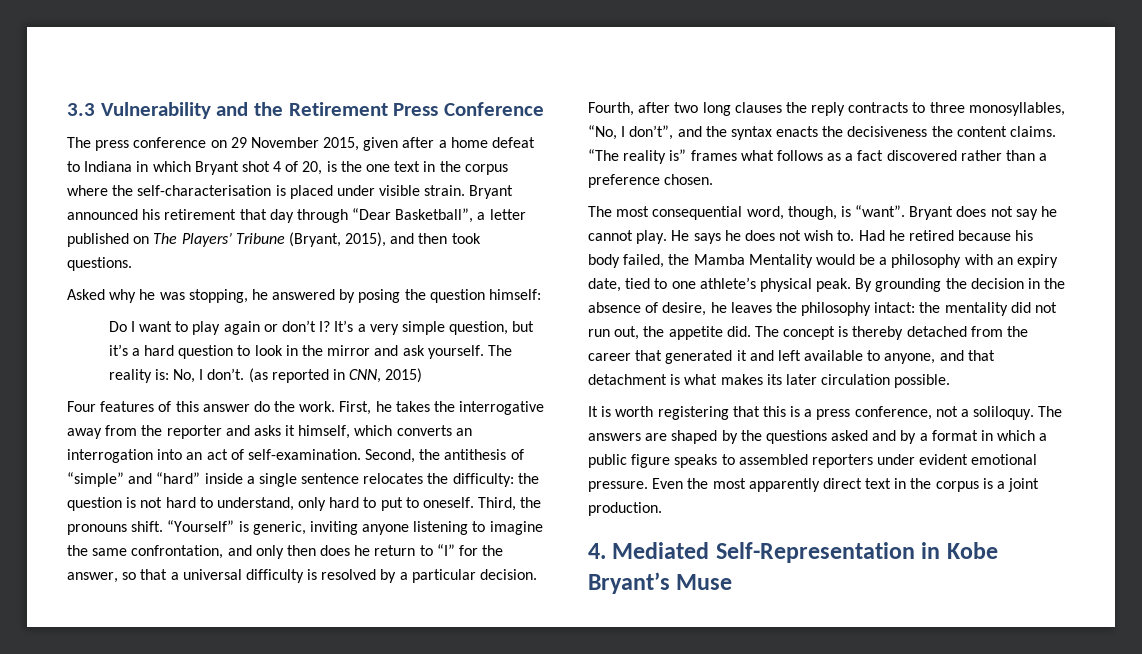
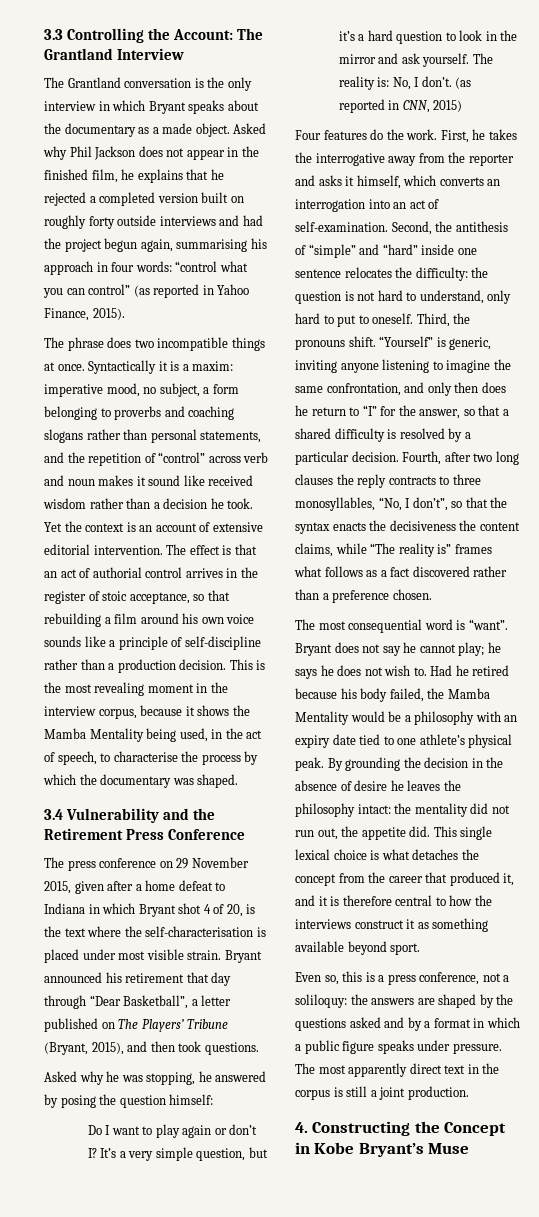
- 3.3 Vulnerability and the Retirement Press Conference
+ 3.3 Controlling the Account: The Grantland Interview
+ The Grantland conversation is the only interview in which Bryant speaks about the documentary as a made object. Asked why Phil Jackson does not appear in the finished film, he explains that he rejected a completed version built on roughly forty outside interviews and had the project begun again, summarising his approach in four words: “control what you can control” (as reported in Yahoo Finance, 2015).
+ The phrase does two incompatible things at once. Syntactically it is a maxim: imperative mood, no subject, a form belonging to proverbs and coaching slogans rather than personal statements, and the repetition of “control” across verb and noun makes it sound like received wisdom rather than a decision he took. Yet the context is an account of extensive editorial intervention. The effect is that an act of authorial control arrives in the register of stoic acceptance, so that rebuilding a film around his own voice sounds like a principle of self-discipline rather than a production decision. This is the most revealing moment in the interview corpus, because it shows the Mamba Mentality being used, in the act of speech, to characterise the process by which the documentary was shaped.
+ 3.4 Vulnerability and the Retirement Press Conference
- The press conference on 29 November 2015, given after a home defeat to Indiana in which Bryant shot 4 of 20, is the one text in the corpus where the self-characterisation is placed under visible strain.
+ The press conference on 29 November 2015, given after a home defeat to Indiana in which Bryant shot 4 of 20, is the text where the self-characterisation is placed under most visible strain.
- Four features of this answer do the work.
+ Four features do the work.
- Second, the antithesis of “simple” and “hard” inside a single sentence relocates the difficulty: the question is not hard to understand, only hard to put to oneself.
+ Second, the antithesis of “simple” and “hard” inside one sentence relocates the difficulty: the question is not hard to understand, only hard to put to oneself.
- “Yourself” is generic, inviting anyone listening to imagine the same confrontation, and only then does he return to “I” for the answer, so that a universal difficulty is resolved by a particular decision.
+ “Yourself” is generic, inviting anyone listening to imagine the same confrontation, and only then does he return to “I” for the answer, so that a shared difficulty is resolved by a particular decision.
- Fourth, after two long clauses the reply contracts to three monosyllables, “No, I don’t”, and the syntax enacts the decisiveness the content claims. “The reality is” frames what follows as a fact discovered rather than a preference chosen.
+ Fourth, after two long clauses the reply contracts to three monosyllables, “No, I don’t”, so that the syntax enacts the decisiveness the content claims, while “The reality is” frames what follows as a fact discovered rather than a preference chosen.
- The most consequential word, though, is “want”.
+ The most consequential word is “want”.
- Bryant does not say he cannot play. He says he does not wish to.
+ Bryant does not say he cannot play; he says he does not wish to.
- Had he retired because his body failed, the Mamba Mentality would be a philosophy with an expiry date, tied to one athlete’s physical peak.
+ Had he retired because his body failed, the Mamba Mentality would be a philosophy with an expiry date tied to one athlete’s physical peak.
- By grounding the decision in the absence of desire, he leaves the philosophy intact: the mentality did not run out, the appetite did.
+ By grounding the decision in the absence of desire he leaves the philosophy intact: the mentality did not run out, the appetite did.
- The concept is thereby detached from the career that generated it and left available to anyone, and that detachment is what makes its later circulation possible.
- It is worth registering that this is a press conference, not a soliloquy. The answers are shaped by the questions asked and by a format in which a public figure speaks to assembled reporters under evident emotional pressure. Even the most apparently direct text in the corpus is a joint production.
+ This single lexical choice is what detaches the concept from the career that produced it, and it is therefore central to how the interviews construct it as something available beyond sport.
+ Even so, this is a press conference, not a soliloquy: the answers are shaped by the questions asked and by a format in which a public figure speaks under pressure. The most apparently direct text in the corpus is still a joint production.
- 4. Mediated Self-Representation in Kobe Bryant’s Muse
+ 4. Constructing the Concept in Kobe Bryant’s Muse

